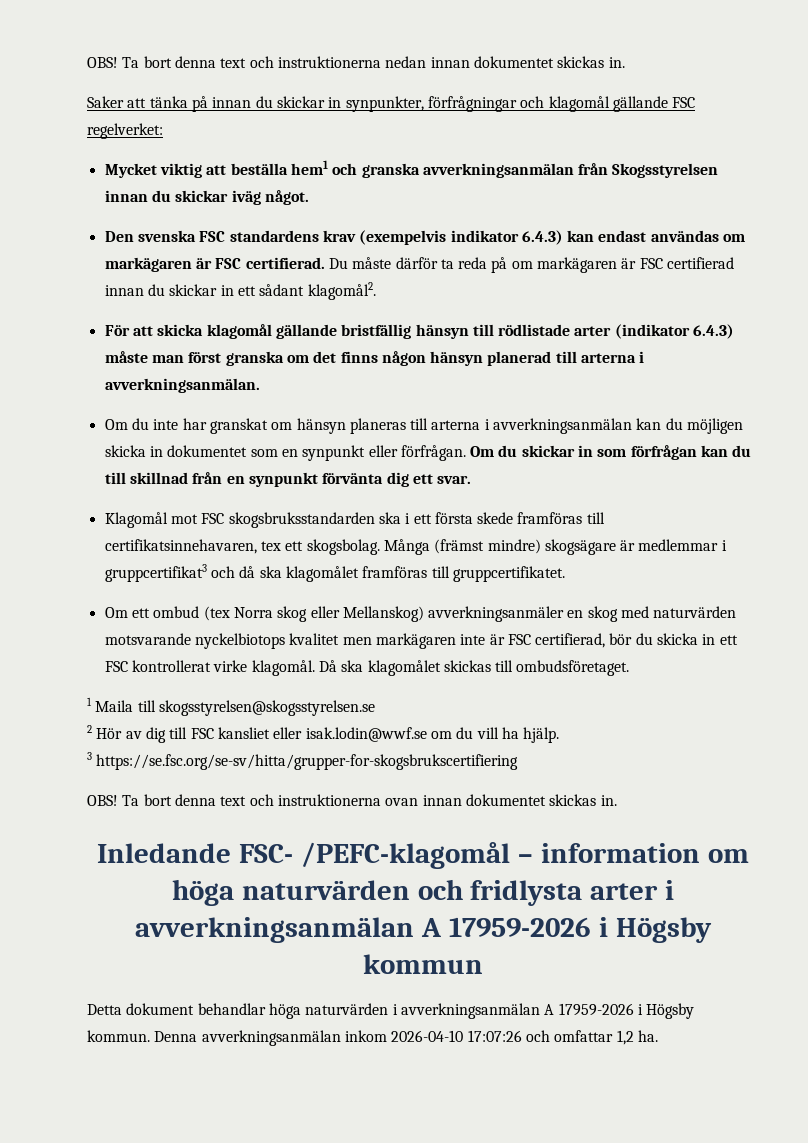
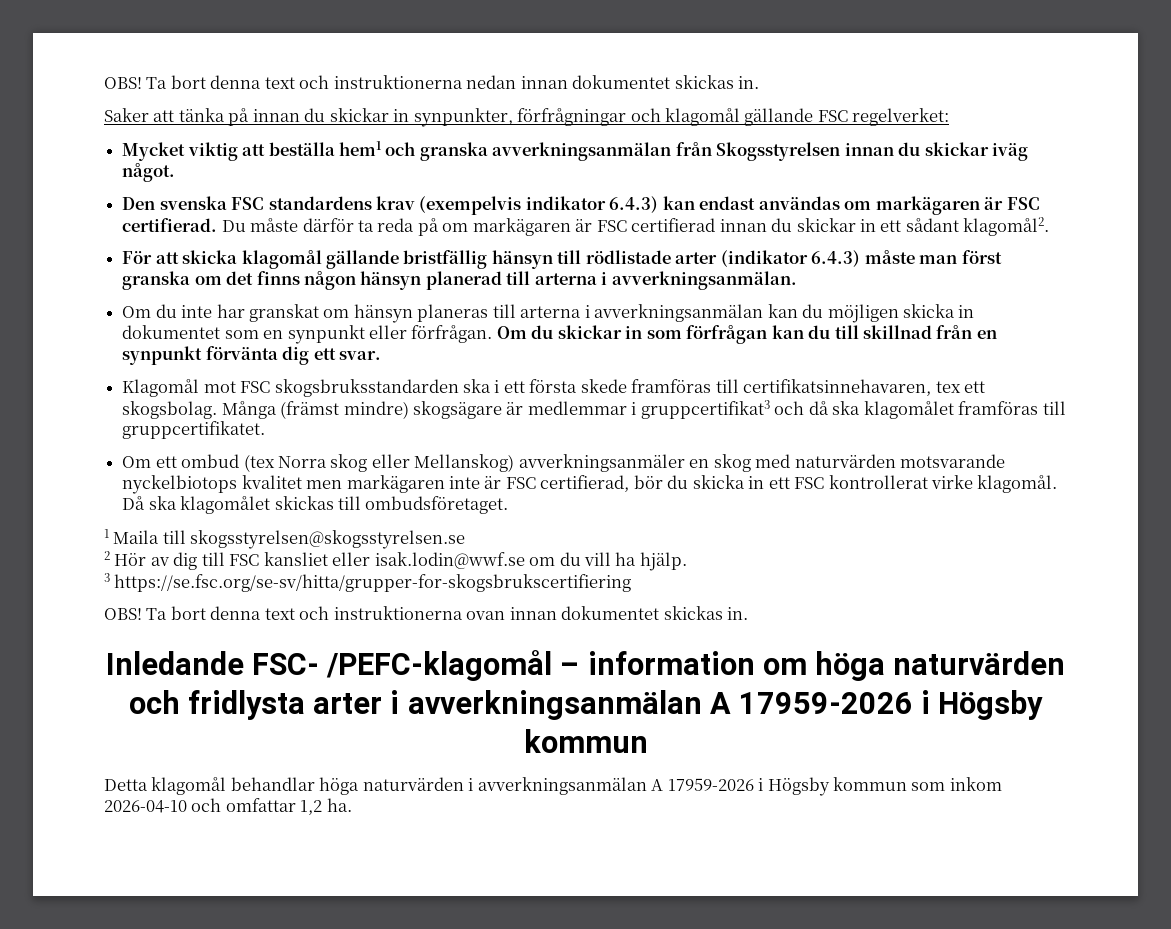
- Detta dokument behandlar höga naturvärden i avverkningsanmälan A 17959-2026 i Högsby kommun. Denna avverkningsanmälan inkom 2026-04-10 17:07:26 och omfattar 1,2 ha.
+ Detta klagomål behandlar höga naturvärden i avverkningsanmälan A 17959-2026 i Högsby kommun som inkom 2026-04-10 och omfattar 1,2 ha.

